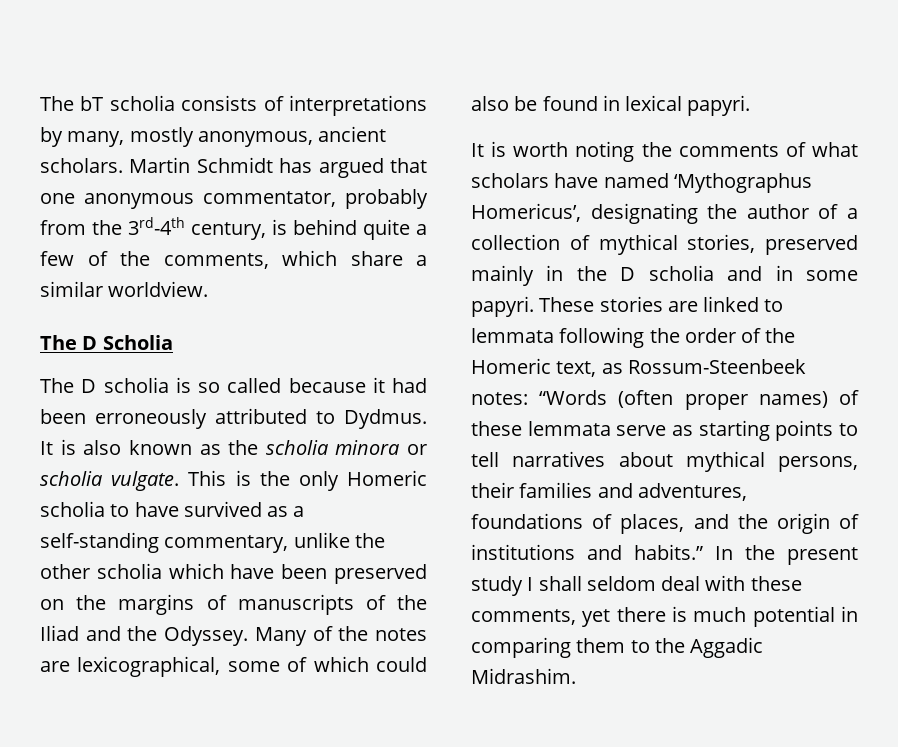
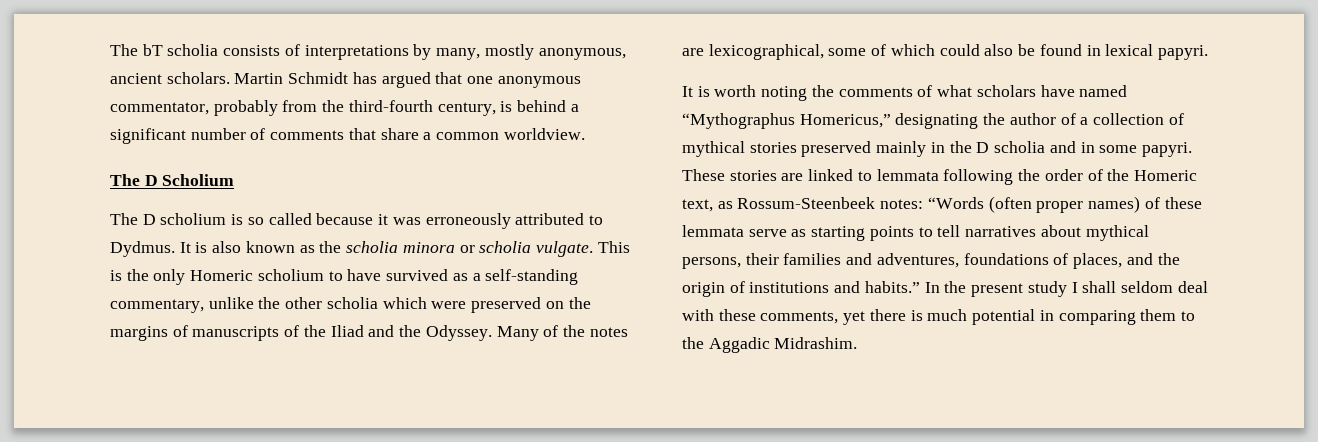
- Martin Schmidt has argued that one anonymous commentator, probably from the 3rd-4th century, is behind quite a few of the comments, which share a similar worldview.
+ Martin Schmidt has argued that one anonymous commentator, probably from the third-fourth century, is behind a significant number of comments that share a common worldview.
- The D Scholia
- The D scholia is so called because it had been erroneously attributed to Dydmus.
+ The D Scholium
+ The D scholium is so called because it was erroneously attributed to Dydmus.
- This is the only Homeric scholia to have survived as a self-standing commentary, unlike the other scholia which have been preserved on the margins of manuscripts of the Iliad and the Odyssey.
+ This is the only Homeric scholium to have survived as a self-standing commentary, unlike the other scholia which were preserved on the margins of manuscripts of the Iliad and the Odyssey.
- It is worth noting the comments of what scholars have named ‘Mythographus Homericus’, designating the author of a collection of mythical stories, preserved mainly in the D scholia and in some papyri.
+ It is worth noting the comments of what scholars have named “Mythographus Homericus,” designating the author of a collection of mythical stories preserved mainly in the D scholia and in some papyri.

